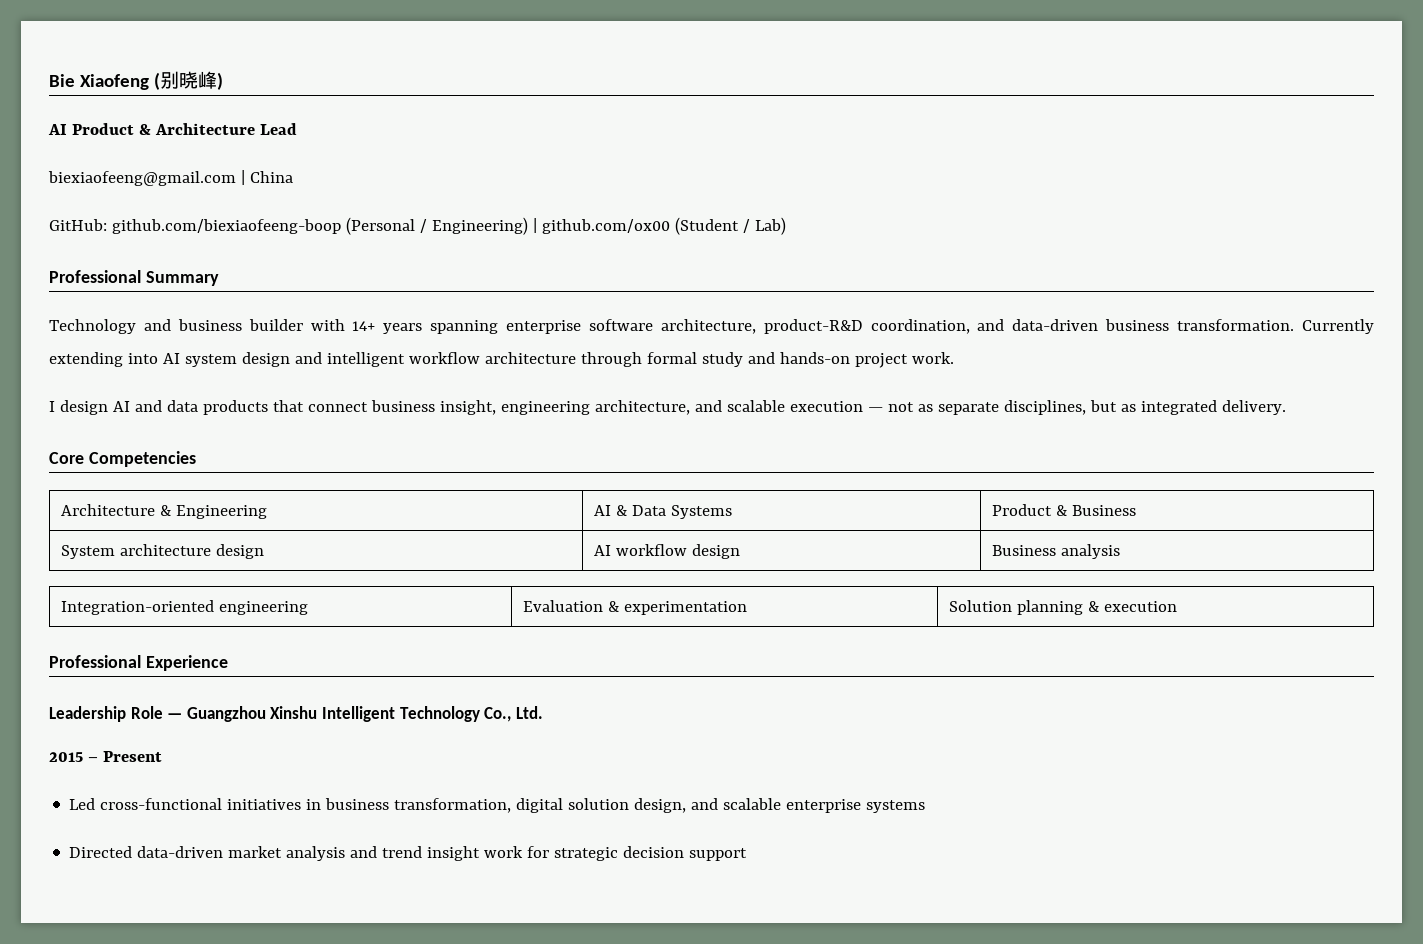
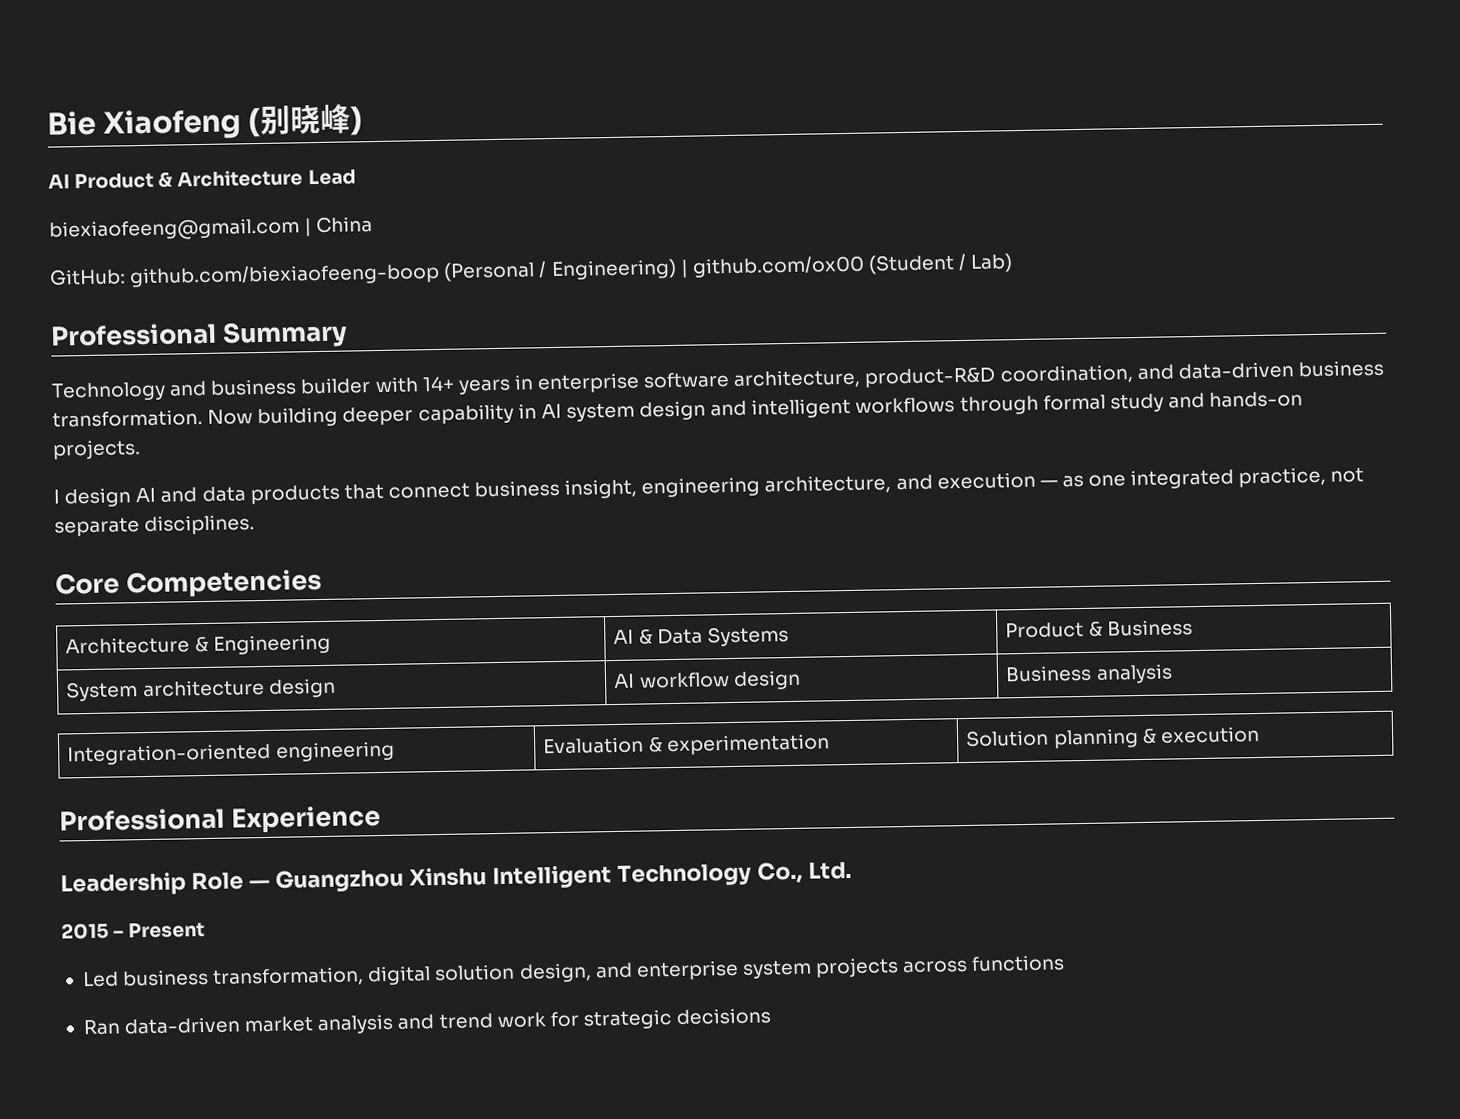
- Technology and business builder with 14+ years spanning enterprise software architecture, product-R&D coordination, and data-driven business transformation.
+ Technology and business builder with 14+ years in enterprise software architecture, product-R&D coordination, and data-driven business transformation.
- Currently extending into AI system design and intelligent workflow architecture through formal study and hands-on project work.
+ Now building deeper capability in AI system design and intelligent workflows through formal study and hands-on projects.
- I design AI and data products that connect business insight, engineering architecture, and scalable execution — not as separate disciplines, but as integrated delivery.
+ I design AI and data products that connect business insight, engineering architecture, and execution — as one integrated practice, not separate disciplines.
- Led cross-functional initiatives in business transformation, digital solution design, and scalable enterprise systems
- Directed data-driven market analysis and trend insight work for strategic decision support
+ Led business transformation, digital solution design, and enterprise system projects across functions
+ Ran data-driven market analysis and trend work for strategic decisions

